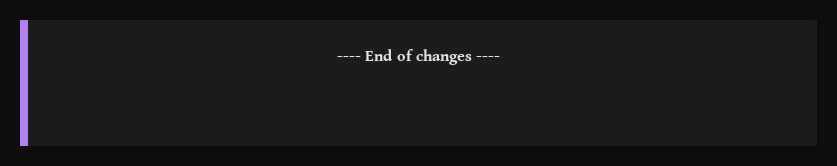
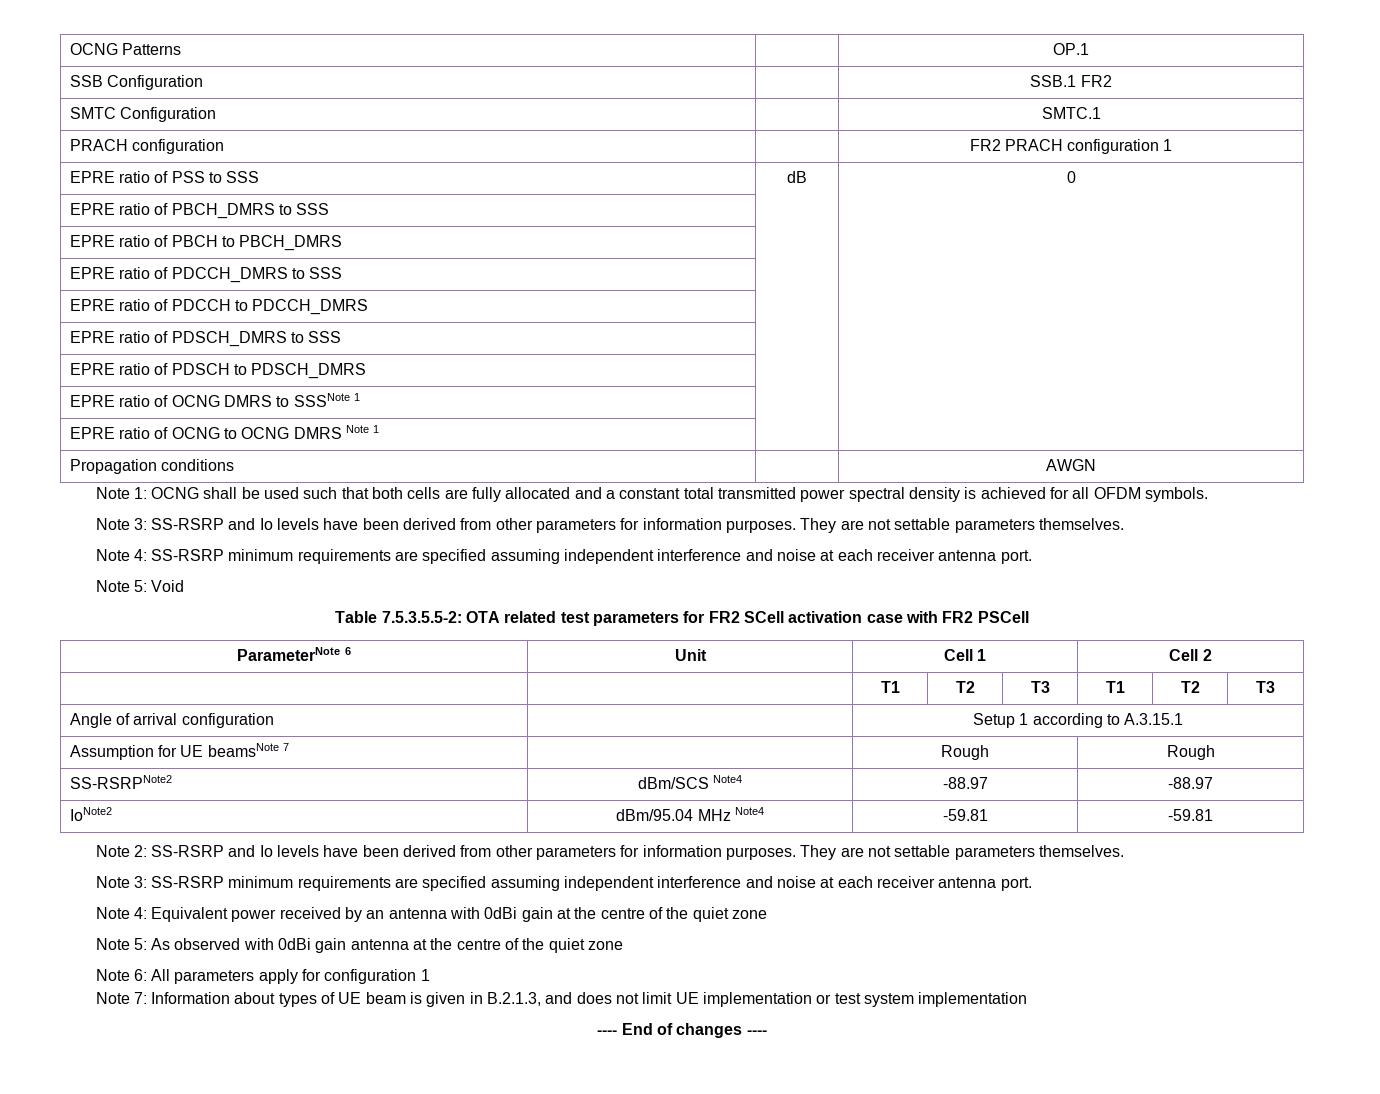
+ OCNG Patterns | | OP.1
+ SSB Configuration | | SSB.1 FR2
+ SMTC Configuration | | SMTC.1
+ PRACH configuration | | FR2 PRACH configuration 1
+ EPRE ratio of PSS to SSS | dB | 0
+ EPRE ratio of PBCH_DMRS to SSS | |
+ EPRE ratio of PBCH to PBCH_DMRS | |
+ EPRE ratio of PDCCH_DMRS to SSS | |
+ EPRE ratio of PDCCH to PDCCH_DMRS | |
+ EPRE ratio of PDSCH_DMRS to SSS | |
+ EPRE ratio of PDSCH to PDSCH_DMRS | |
+ EPRE ratio of OCNG DMRS to SSSNote 1 | |
+ EPRE ratio of OCNG to OCNG DMRS Note 1 | |
+ Propagation conditions | | AWGN
+ Note 1: OCNG shall be used such that both cells are fully allocated and a constant total transmitted power spectral density is achieved for all OFDM symbols.
+ Note 3: SS-RSRP and Io levels have been derived from other parameters for information purposes. They are not settable parameters themselves.
+ Note 4: SS-RSRP minimum requirements are specified assuming independent interference and noise at each receiver antenna port.
+ Note 5: Void
+ Table 7.5.3.5.5-2: OTA related test parameters for FR2 SCell activation case with FR2 PSCell
+ ParameterNote 6 | Unit | Cell 1 | Cell 2
+ | | T1 | T2 | T3 | T1 | T2 | T3
+ Angle of arrival configuration | | Setup 1 according to A.3.15.1
+ Assumption for UE beamsNote 7 | | Rough | Rough
+ SS-RSRPNote2 | dBm/SCS Note4 | -88.97 | -88.97
+ IoNote2 | dBm/95.04 MHz Note4 | -59.81 | -59.81
+ Note 2: SS-RSRP and Io levels have been derived from other parameters for information purposes. They are not settable parameters themselves.
+ Note 3: SS-RSRP minimum requirements are specified assuming independent interference and noise at each receiver antenna port.
+ Note 4: Equivalent power received by an antenna with 0dBi gain at the centre of the quiet zone
+ Note 5: As observed with 0dBi gain antenna at the centre of the quiet zone
+ Note 6: All parameters apply for configuration 1
+ Note 7: Information about types of UE beam is given in B.2.1.3, and does not limit UE implementation or test system implementation

